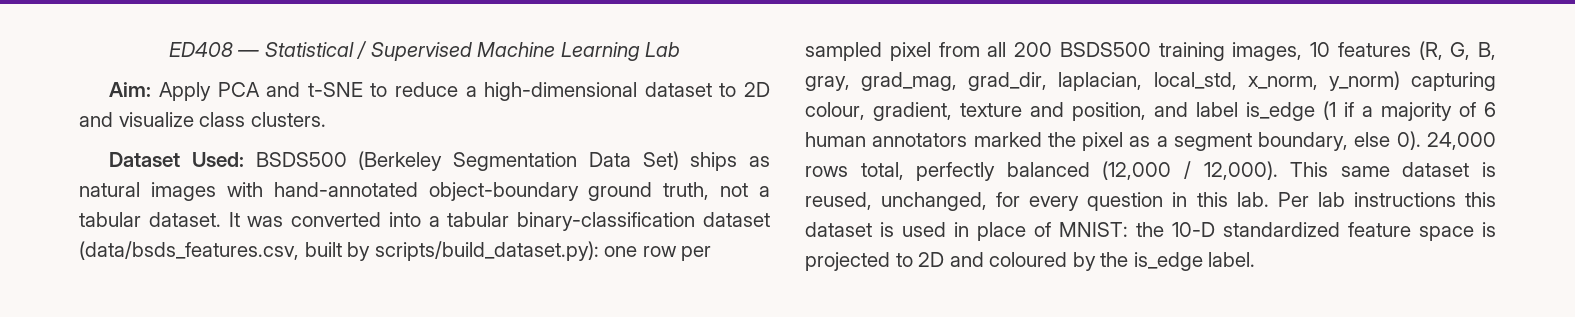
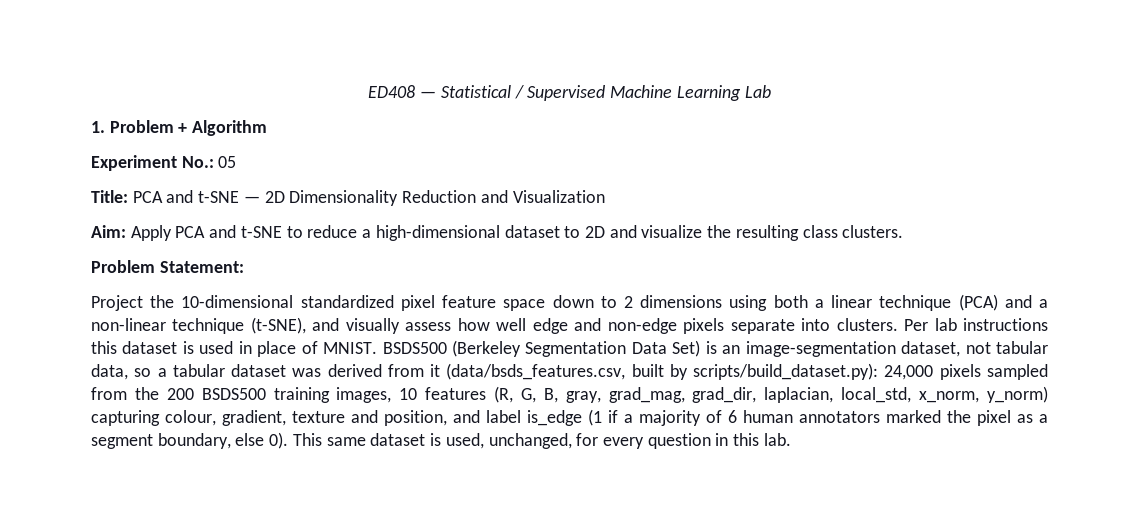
+ 1. Problem + Algorithm
+ Experiment No.: 05
+ Title: PCA and t-SNE — 2D Dimensionality Reduction and Visualization
- Aim: Apply PCA and t-SNE to reduce a high-dimensional dataset to 2D and visualize class clusters.
+ Aim: Apply PCA and t-SNE to reduce a high-dimensional dataset to 2D and visualize the resulting class clusters.
- Dataset Used: BSDS500 (Berkeley Segmentation Data Set) ships as natural images with hand-annotated object-boundary ground truth, not a tabular dataset. It was converted into a tabular binary-classification dataset (data/bsds_features.csv, built by scripts/build_dataset.py): one row per sampled pixel from all 200 BSDS500 training images, 10 features (R, G, B, gray, grad_mag, grad_dir, laplacian, local_std, x_norm, y_norm) capturing colour, gradient, texture and position, and label is_edge (1 if a majority of 6 human annotators marked the pixel as a segment boundary, else 0).
+ Problem Statement:
+ Project the 10-dimensional standardized pixel feature space down to 2 dimensions using both a linear technique (PCA) and a non-linear technique (t-SNE), and visually assess how well edge and non-edge pixels separate into clusters. Per lab instructions this dataset is used in place of MNIST. BSDS500 (Berkeley Segmentation Data Set) is an image-segmentation dataset, not tabular data, so a tabular dataset was derived from it (data/bsds_features.csv, built by scripts/build_dataset.py): 24,000 pixels sampled from the 200 BSDS500 training images, 10 features (R, G, B, gray, grad_mag, grad_dir, laplacian, local_std, x_norm, y_norm) capturing colour, gradient, texture and position, and label is_edge (1 if a majority of 6 human annotators marked the pixel as a segment boundary, else 0).
- 24,000 rows total, perfectly balanced (12,000 / 12,000).
- This same dataset is reused, unchanged, for every question in this lab. Per lab instructions this dataset is used in place of MNIST: the 10-D standardized feature space is projected to 2D and coloured by the is_edge label.
+ This same dataset is used, unchanged, for every question in this lab.

